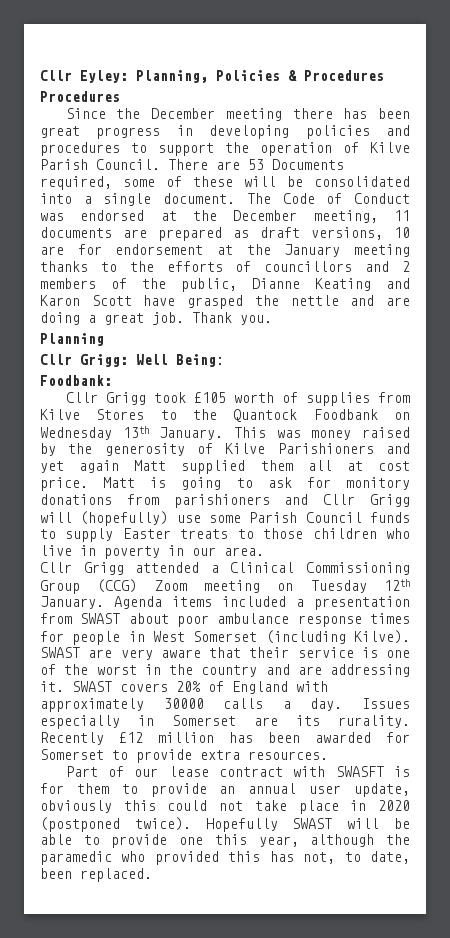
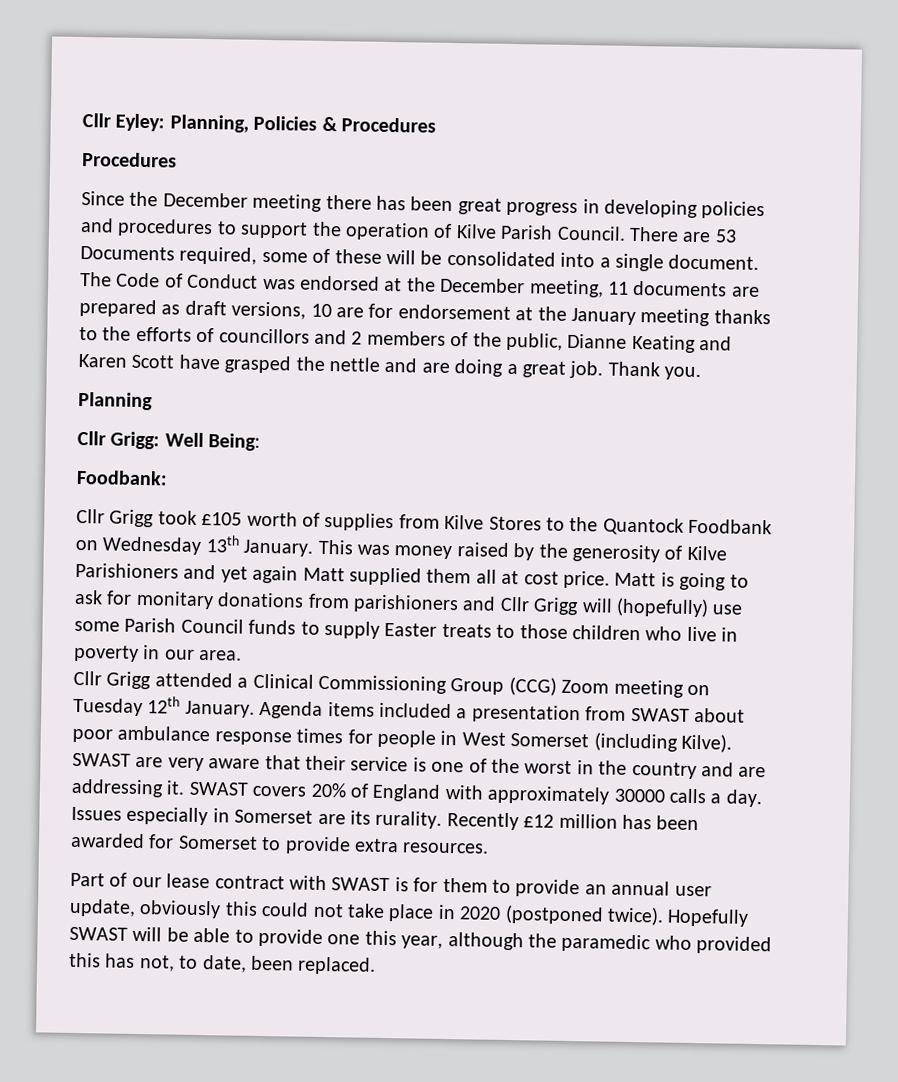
- The Code of Conduct was endorsed at the December meeting, 11 documents are prepared as draft versions, 10 are for endorsement at the January meeting thanks to the efforts of councillors and 2 members of the public, Dianne Keating and Karon Scott have grasped the nettle and are doing a great job.
+ The Code of Conduct was endorsed at the December meeting, 11 documents are prepared as draft versions, 10 are for endorsement at the January meeting thanks to the efforts of councillors and 2 members of the public, Dianne Keating and Karen Scott have grasped the nettle and are doing a great job.
- Matt is going to ask for monitory donations from parishioners and Cllr Grigg will (hopefully) use some Parish Council funds to supply Easter treats to those children who live in poverty in our area.
+ Matt is going to ask for monitary donations from parishioners and Cllr Grigg will (hopefully) use some Parish Council funds to supply Easter treats to those children who live in poverty in our area.
- Part of our lease contract with SWASFT is for them to provide an annual user update, obviously this could not take place in 2020 (postponed twice).
+ Part of our lease contract with SWAST is for them to provide an annual user update, obviously this could not take place in 2020 (postponed twice).

